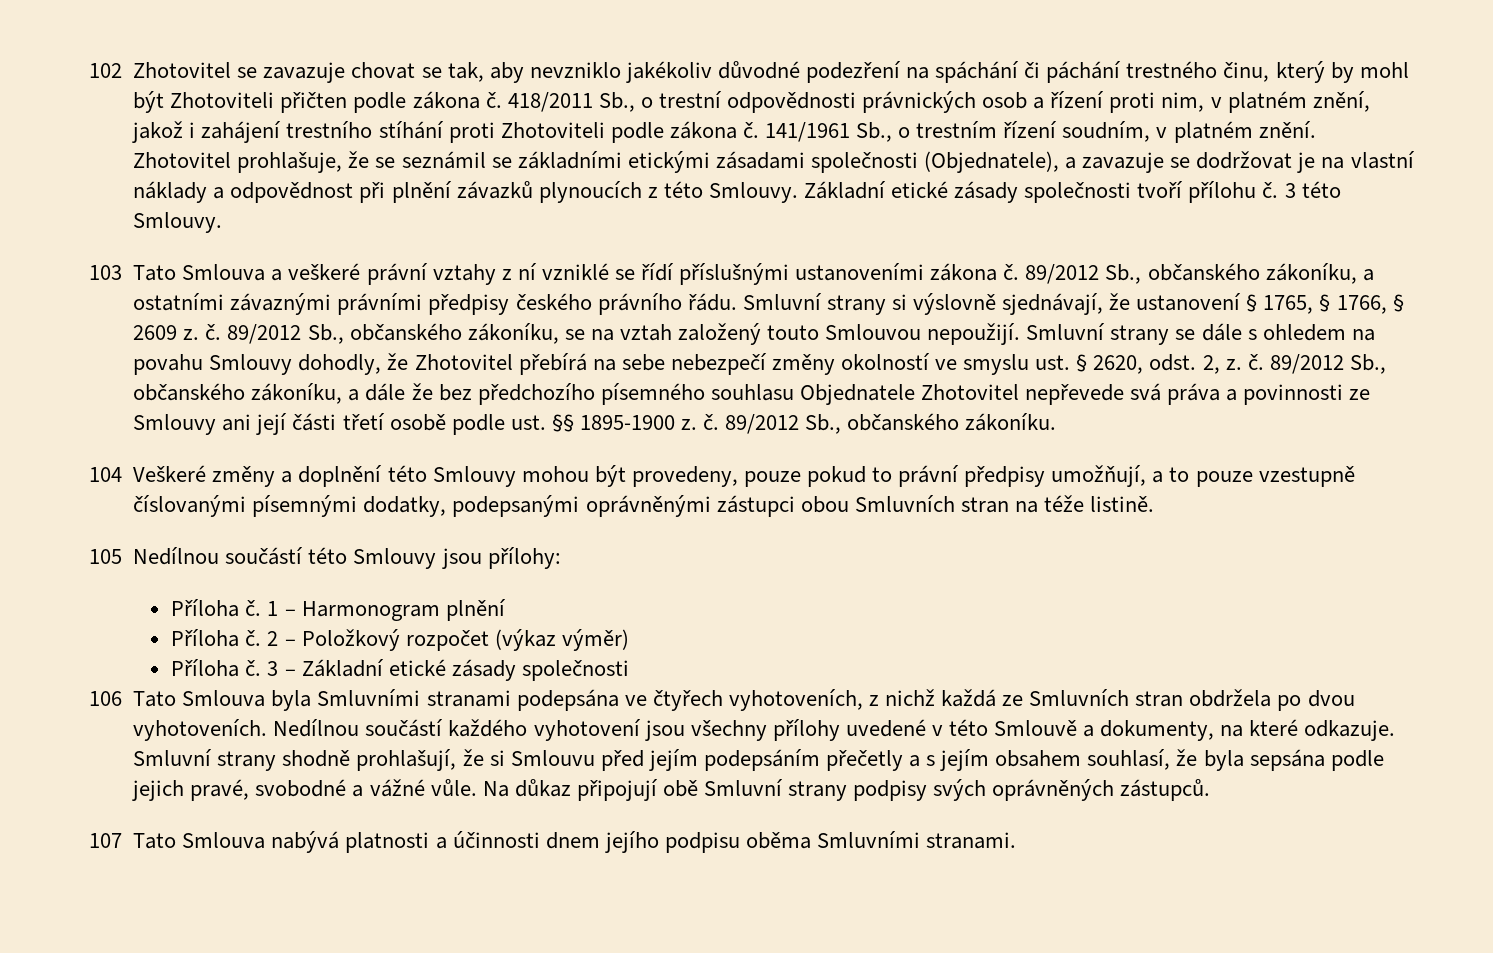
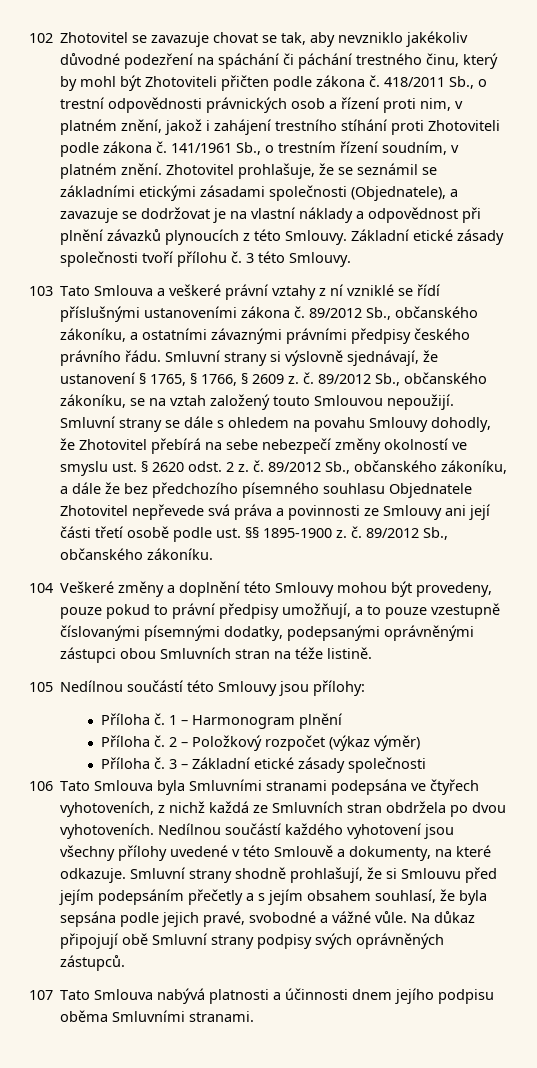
- Smluvní strany se dále s ohledem na povahu Smlouvy dohodly, že Zhotovitel přebírá na sebe nebezpečí změny okolností ve smyslu ust. § 2620, odst. 2, z. č.
+ Smluvní strany se dále s ohledem na povahu Smlouvy dohodly, že Zhotovitel přebírá na sebe nebezpečí změny okolností ve smyslu ust. § 2620 odst. 2 z. č.

